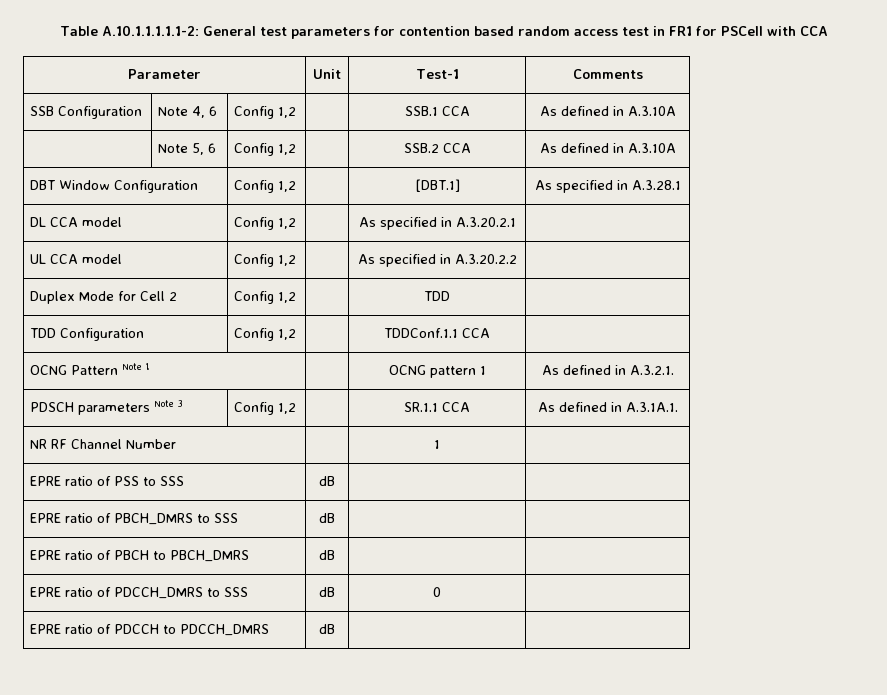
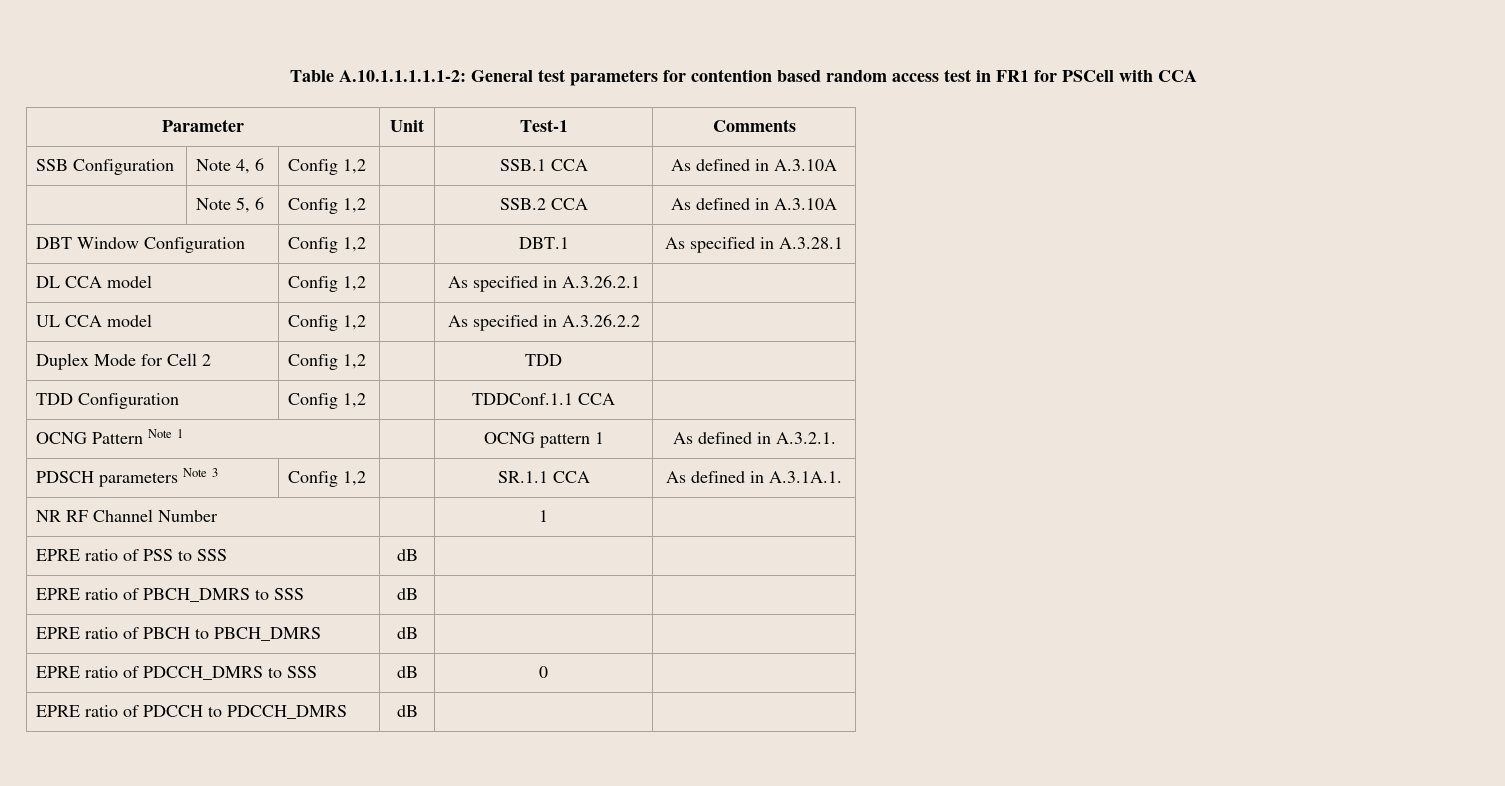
- DBT Window Configuration | Config 1,2 | | [DBT.1] | As specified in A.3.28.1
+ DBT Window Configuration | Config 1,2 | | DBT.1 | As specified in A.3.28.1
- DL CCA model | Config 1,2 | | As specified in A.3.20.2.1 |
+ DL CCA model | Config 1,2 | | As specified in A.3.26.2.1 |
- UL CCA model | Config 1,2 | | As specified in A.3.20.2.2 |
+ UL CCA model | Config 1,2 | | As specified in A.3.26.2.2 |

